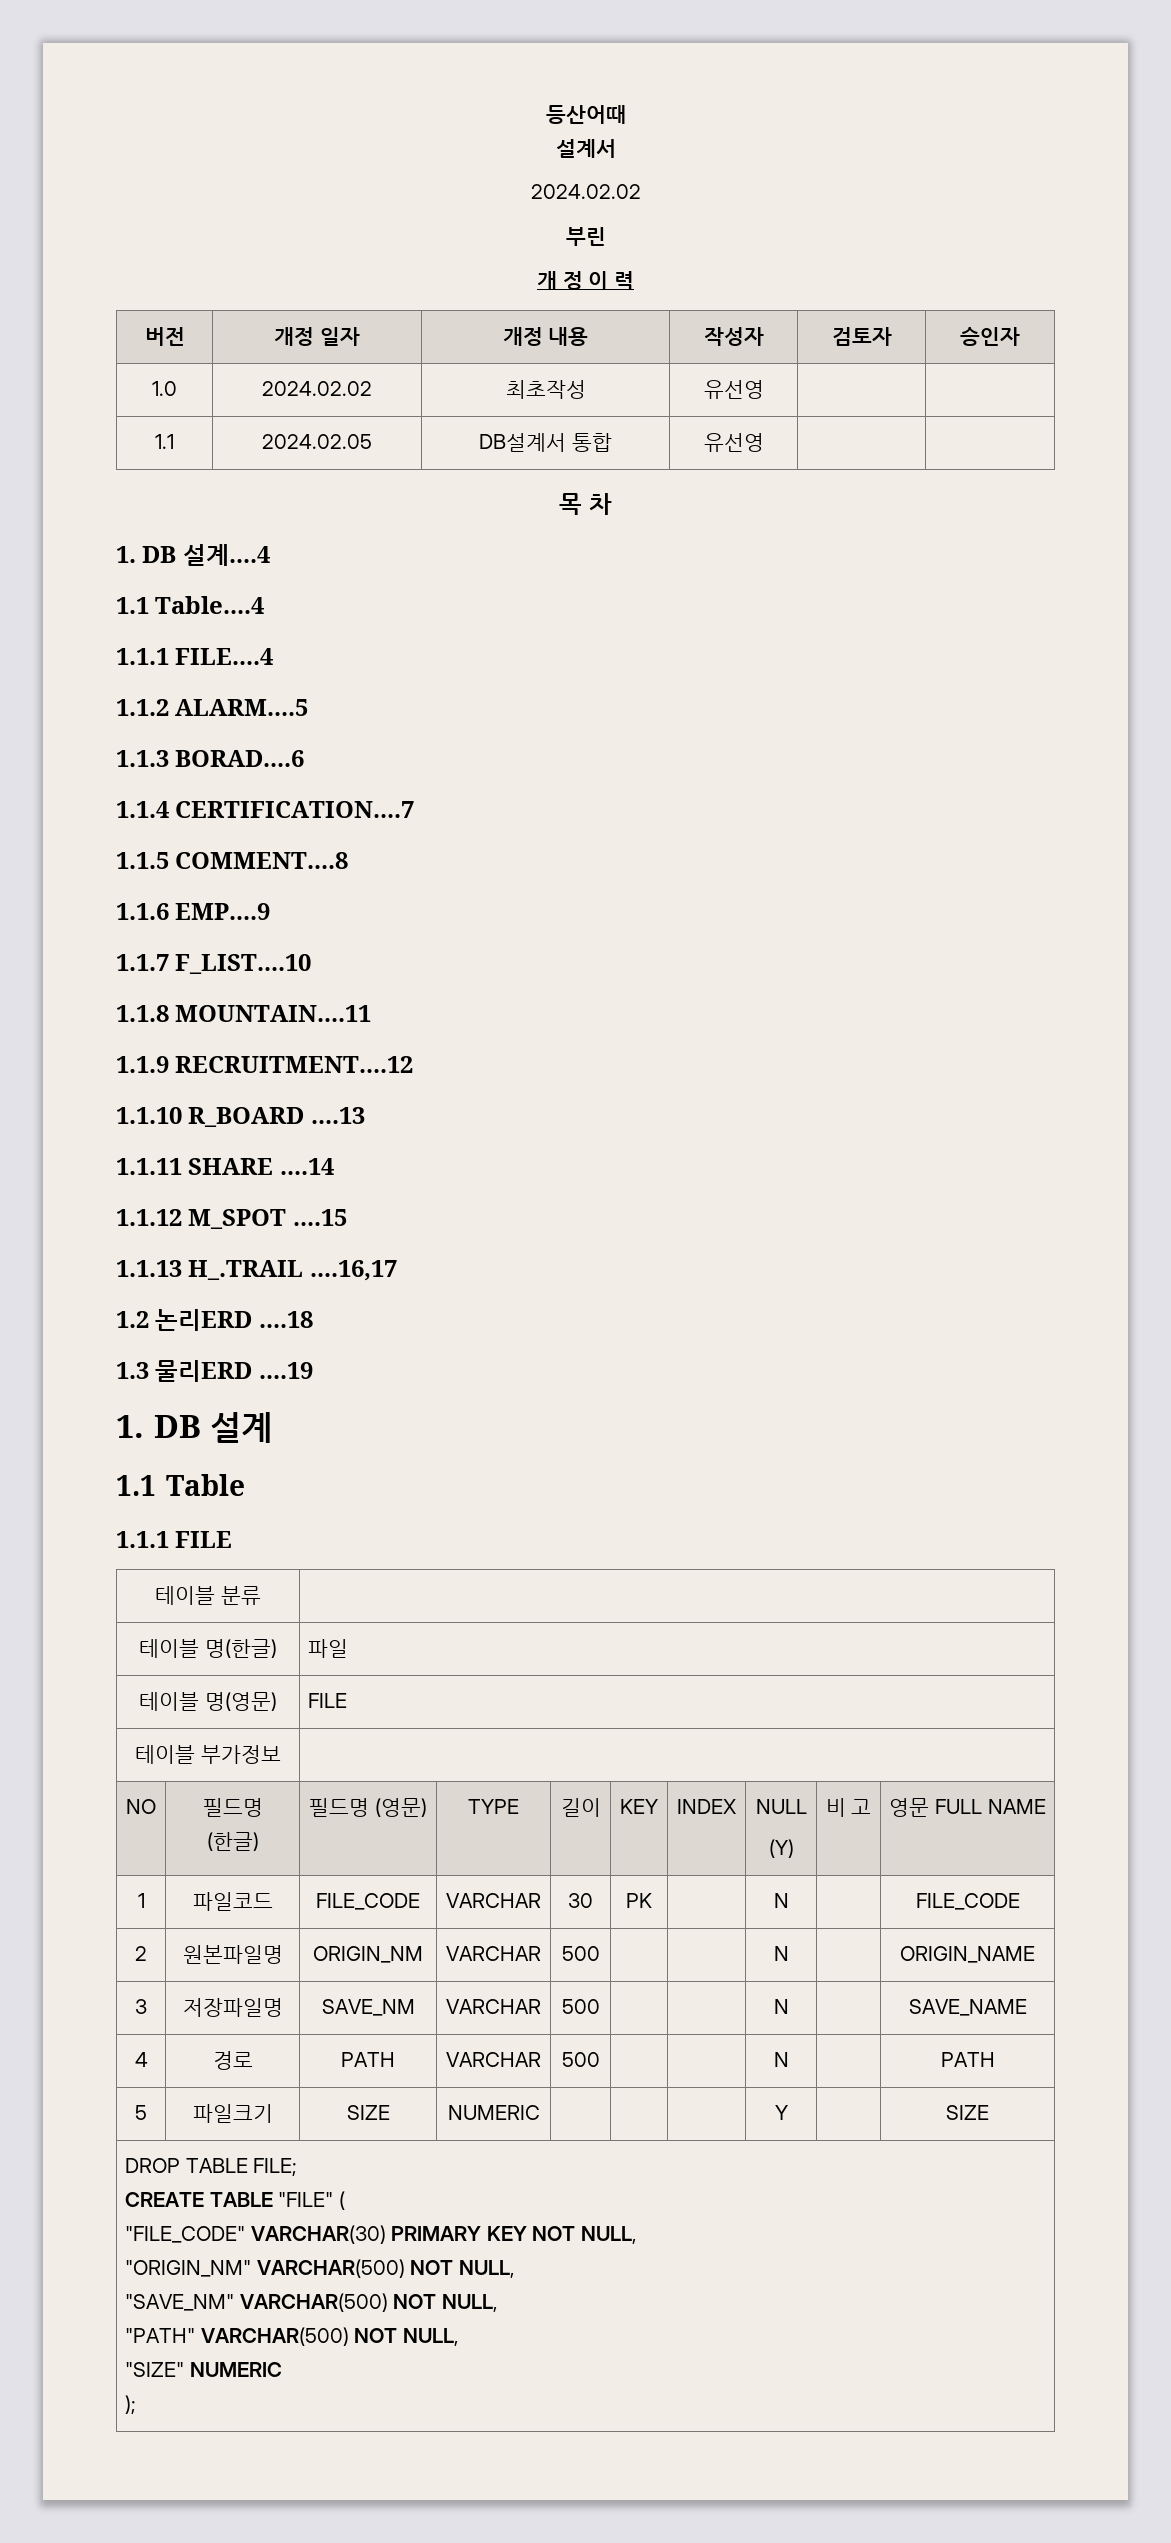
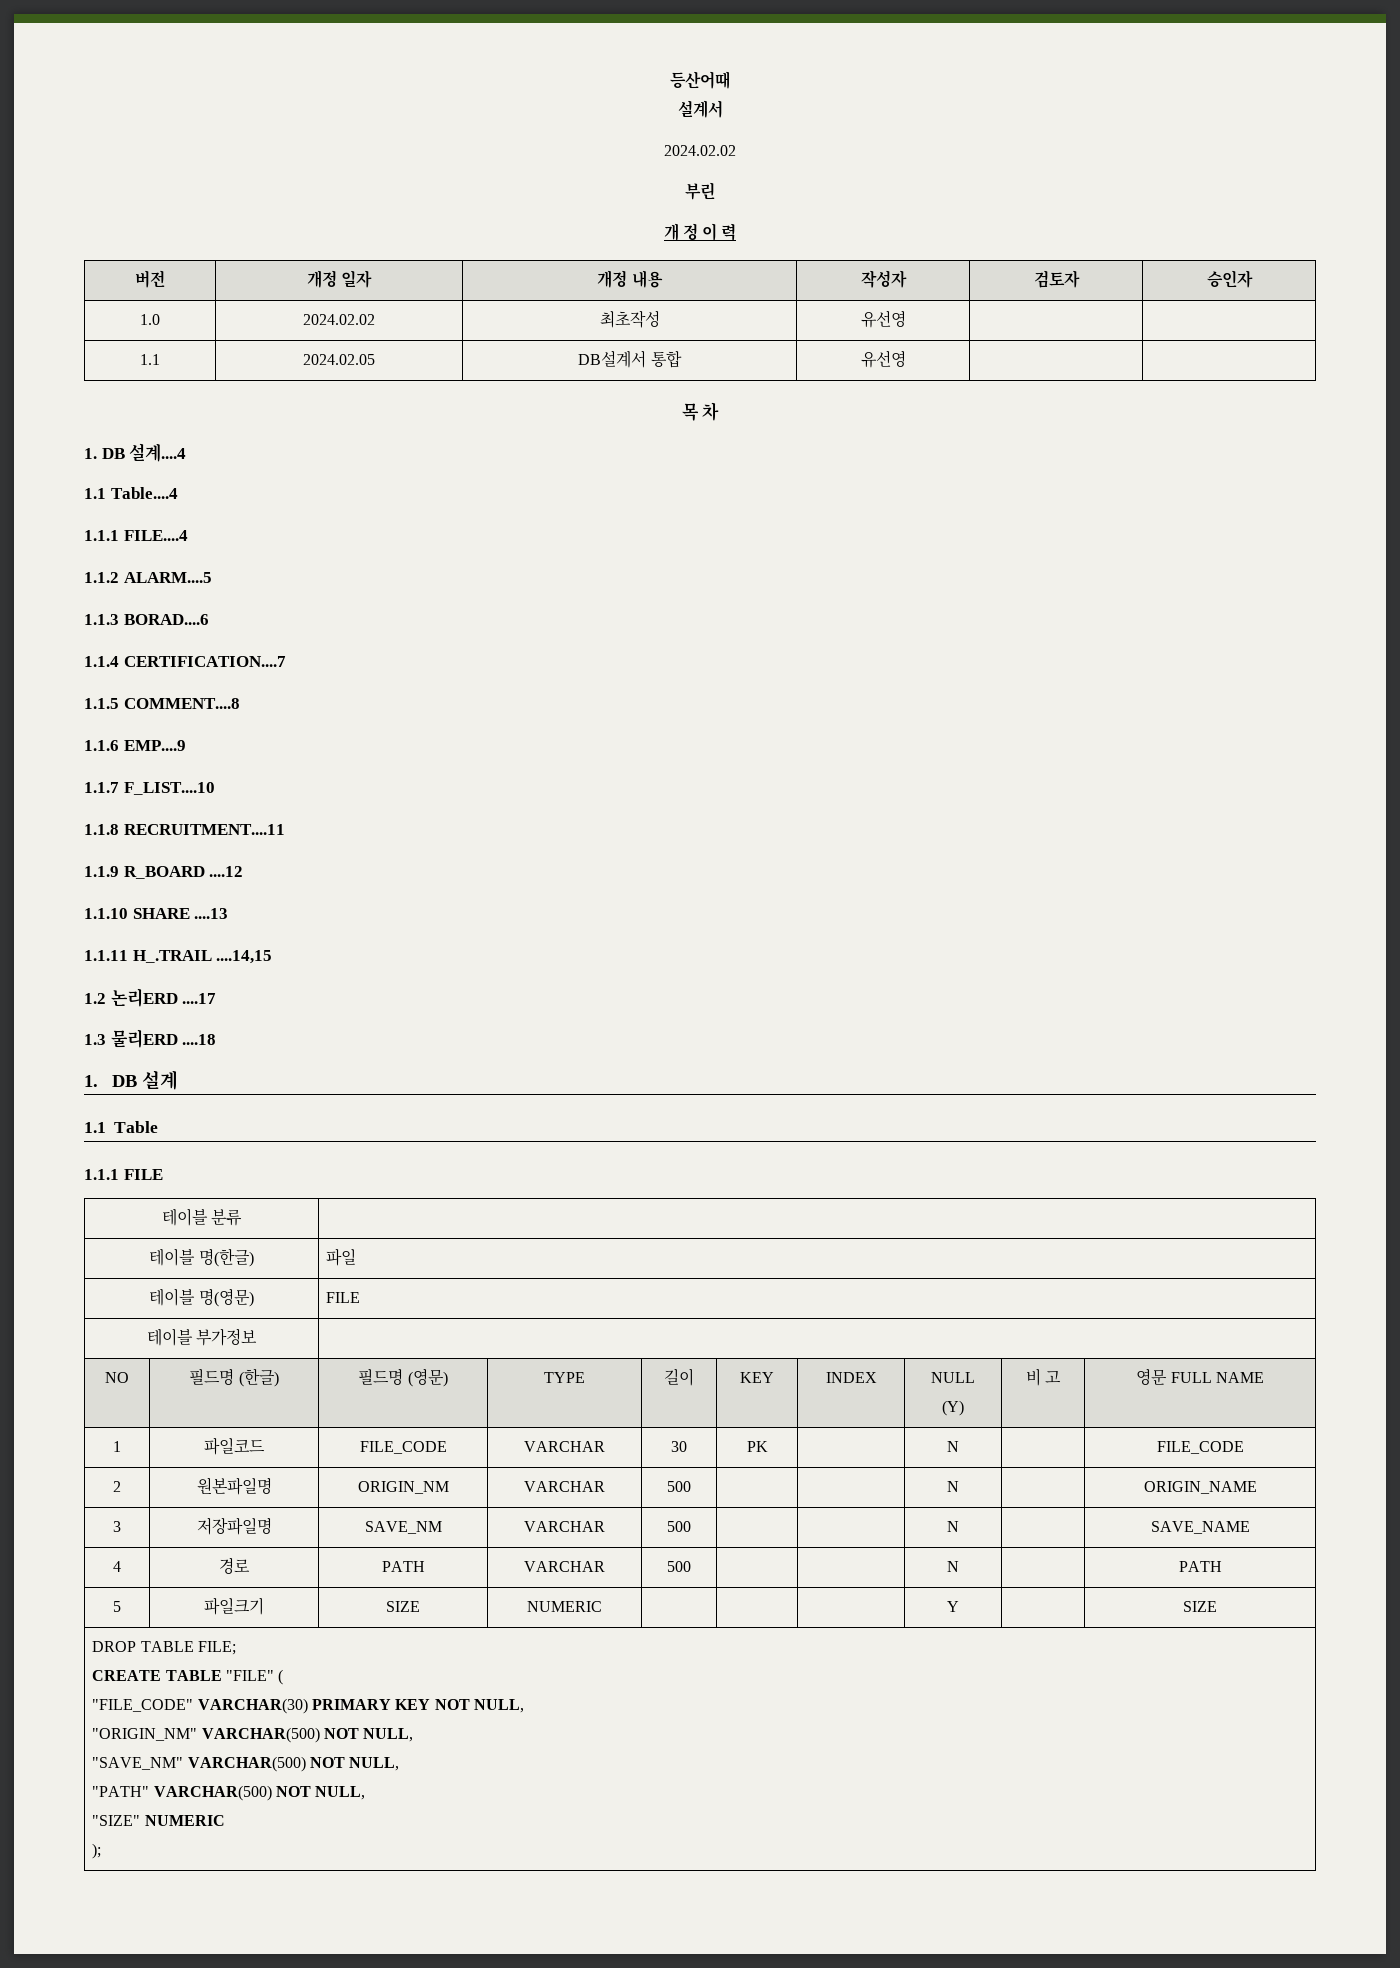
- 1.1.8 MOUNTAIN....11
+ 1.1.8 RECRUITMENT....11
- 1.1.9 RECRUITMENT....12
+ 1.1.9 R_BOARD ....12
- 1.1.10 R_BOARD ....13
+ 1.1.10 SHARE ....13
- 1.1.11 SHARE ....14
- 1.1.12 M_SPOT ....15
- 1.1.13 H_.TRAIL ....16,17
+ 1.1.11 H_.TRAIL ....14,15
- 1.2 논리ERD ....18
+ 1.2 논리ERD ....17
- 1.3 물리ERD ....19
+ 1.3 물리ERD ....18

